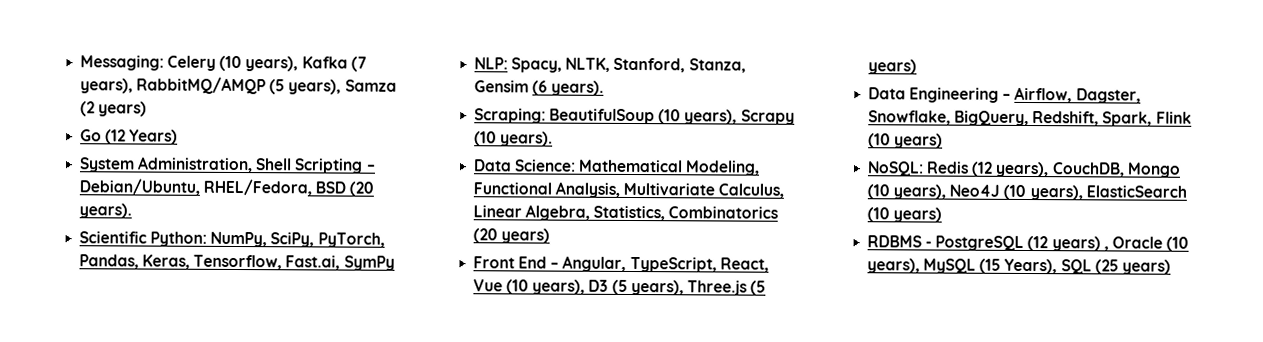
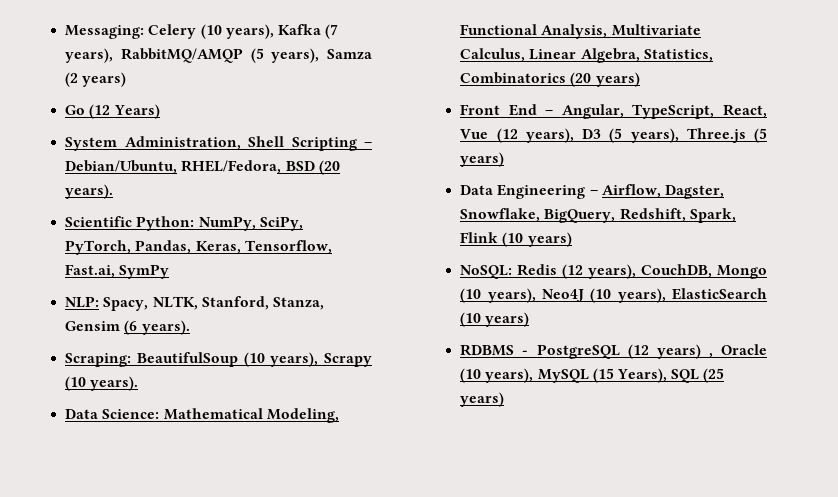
- Front End – Angular, TypeScript, React, Vue (10 years), D3 (5 years), Three.js (5 years)
+ Front End – Angular, TypeScript, React, Vue (12 years), D3 (5 years), Three.js (5 years)

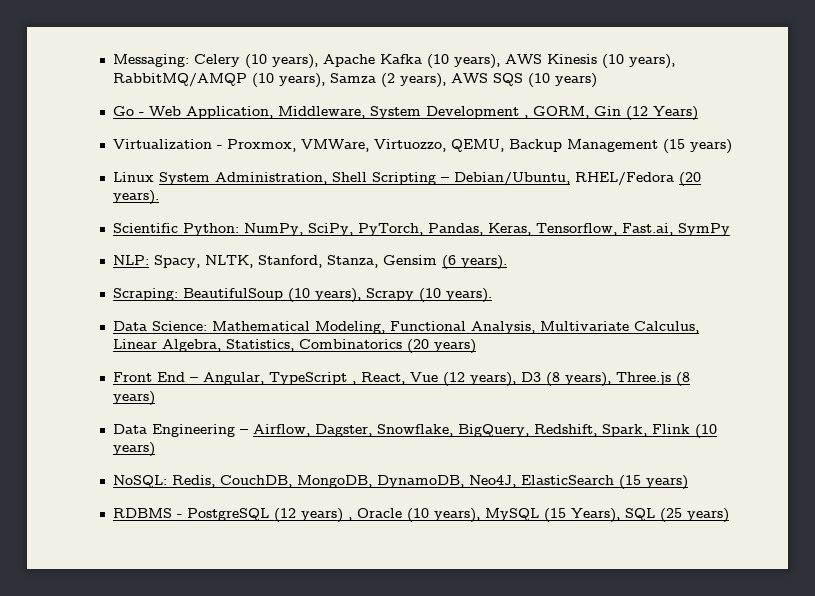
- Messaging: Celery (10 years), Kafka (7 years), RabbitMQ/AMQP (5 years), Samza (2 years)
- Go (12 Years)
- System Administration, Shell Scripting – Debian/Ubuntu, RHEL/Fedora, BSD (20 years).
+ Messaging: Celery (10 years), Apache Kafka (10 years), AWS Kinesis (10 years), RabbitMQ/AMQP (10 years), Samza (2 years), AWS SQS (10 years)
+ Go - Web Application, Middleware, System Development , GORM, Gin (12 Years)
+ Virtualization - Proxmox, VMWare, Virtuozzo, QEMU, Backup Management (15 years)
+ Linux System Administration, Shell Scripting – Debian/Ubuntu, RHEL/Fedora (20 years).
- Front End – Angular, TypeScript, React, Vue (12 years), D3 (5 years), Three.js (5 years)
+ Front End – Angular, TypeScript , React, Vue (12 years), D3 (8 years), Three.js (8 years)
- NoSQL: Redis (12 years), CouchDB, Mongo (10 years), Neo4J (10 years), ElasticSearch (10 years)
+ NoSQL: Redis, CouchDB, MongoDB, DynamoDB, Neo4J, ElasticSearch (15 years)

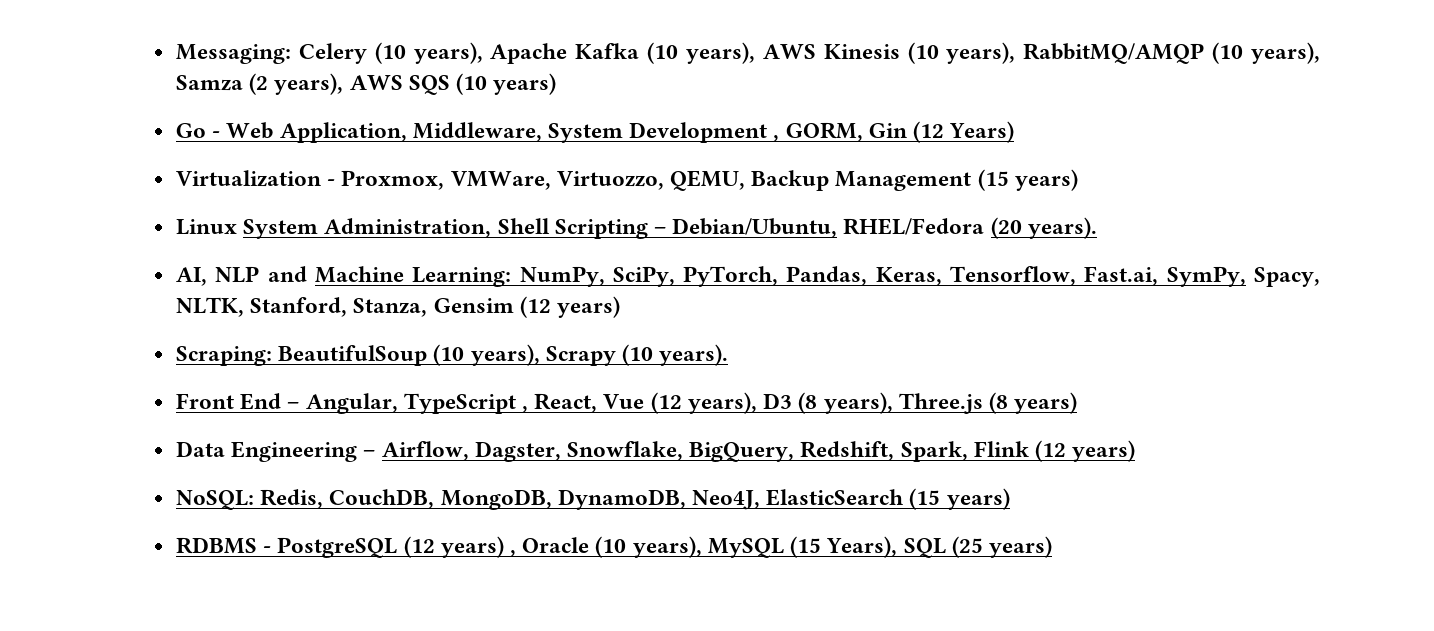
- Scientific Python: NumPy, SciPy, PyTorch, Pandas, Keras, Tensorflow, Fast.ai, SymPy
- NLP: Spacy, NLTK, Stanford, Stanza, Gensim (6 years).
+ AI, NLP and Machine Learning: NumPy, SciPy, PyTorch, Pandas, Keras, Tensorflow, Fast.ai, SymPy, Spacy, NLTK, Stanford, Stanza, Gensim (12 years)
- Data Science: Mathematical Modeling, Functional Analysis, Multivariate Calculus, Linear Algebra, Statistics, Combinatorics (20 years)
- Data Engineering – Airflow, Dagster, Snowflake, BigQuery, Redshift, Spark, Flink (10 years)
+ Data Engineering – Airflow, Dagster, Snowflake, BigQuery, Redshift, Spark, Flink (12 years)

